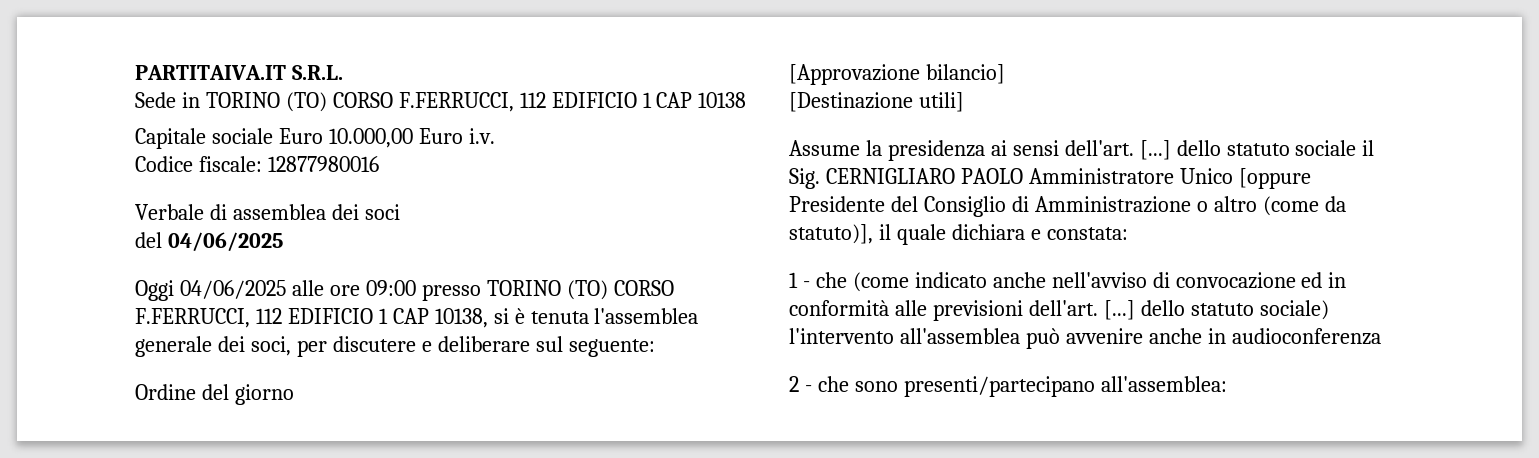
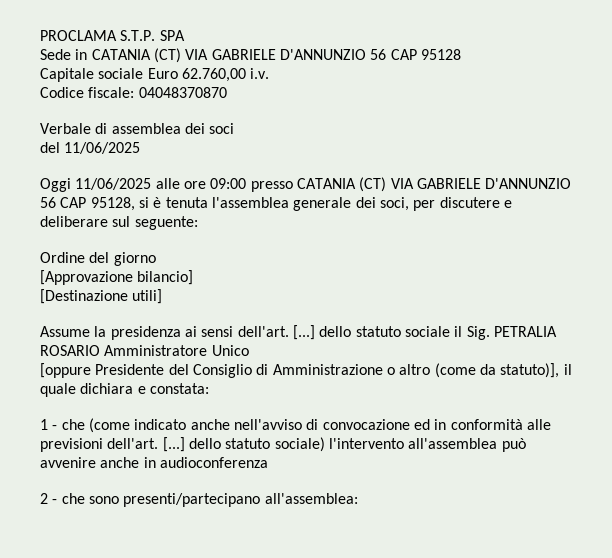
- PARTITAIVA.IT S.R.L.
+ PROCLAMA S.T.P. SPA
- Sede in TORINO (TO) CORSO F.FERRUCCI, 112 EDIFICIO 1 CAP 10138
+ Sede in CATANIA (CT) VIA GABRIELE D'ANNUNZIO 56 CAP 95128
- Capitale sociale Euro 10.000,00 Euro i.v.
+ Capitale sociale Euro 62.760,00 i.v.
- Codice fiscale: 12877980016
+ Codice fiscale: 04048370870
- del 04/06/2025
+ del 11/06/2025
- Oggi 04/06/2025 alle ore 09:00 presso TORINO (TO) CORSO F.FERRUCCI, 112 EDIFICIO 1 CAP 10138, si è tenuta l'assemblea generale dei soci, per discutere e deliberare sul seguente:
+ Oggi 11/06/2025 alle ore 09:00 presso CATANIA (CT) VIA GABRIELE D'ANNUNZIO 56 CAP 95128, si è tenuta l'assemblea generale dei soci, per discutere e deliberare sul seguente:
- [...] dello statuto sociale il Sig. CERNIGLIARO PAOLO Amministratore Unico [oppure Presidente del Consiglio di Amministrazione o altro (come da statuto)], il quale dichiara e constata:
+ [...] dello statuto sociale il Sig. PETRALIA ROSARIO Amministratore Unico
+ [oppure Presidente del Consiglio di Amministrazione o altro (come da statuto)], il quale dichiara e constata:

